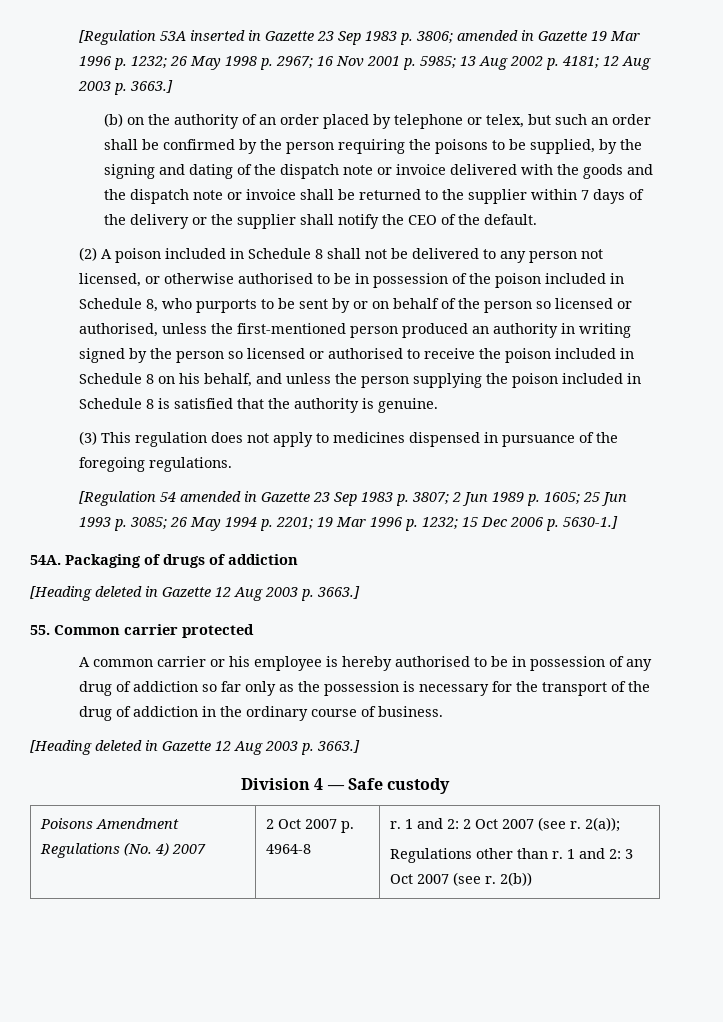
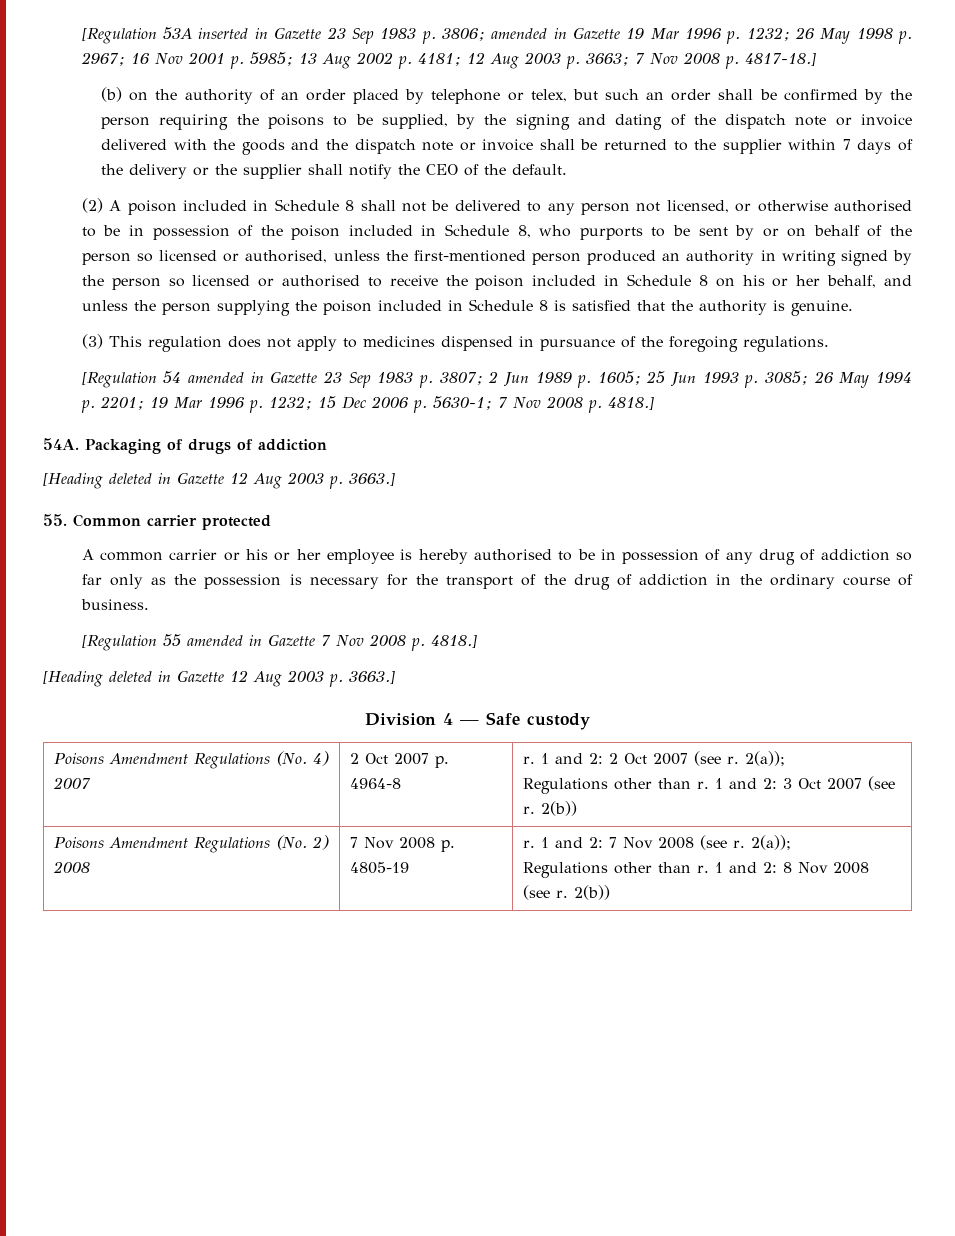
- [Regulation 53A inserted in Gazette 23 Sep 1983 p. 3806; amended in Gazette 19 Mar 1996 p. 1232; 26 May 1998 p. 2967; 16 Nov 2001 p. 5985; 13 Aug 2002 p. 4181; 12 Aug 2003 p. 3663.]
+ [Regulation 53A inserted in Gazette 23 Sep 1983 p. 3806; amended in Gazette 19 Mar 1996 p. 1232; 26 May 1998 p. 2967; 16 Nov 2001 p. 5985; 13 Aug 2002 p. 4181; 12 Aug 2003 p. 3663; 7 Nov 2008 p. 4817-18.]
- (2) A poison included in Schedule 8 shall not be delivered to any person not licensed, or otherwise authorised to be in possession of the poison included in Schedule 8, who purports to be sent by or on behalf of the person so licensed or authorised, unless the first-mentioned person produced an authority in writing signed by the person so licensed or authorised to receive the poison included in Schedule 8 on his behalf, and unless the person supplying the poison included in Schedule 8 is satisfied that the authority is genuine.
+ (2) A poison included in Schedule 8 shall not be delivered to any person not licensed, or otherwise authorised to be in possession of the poison included in Schedule 8, who purports to be sent by or on behalf of the person so licensed or authorised, unless the first-mentioned person produced an authority in writing signed by the person so licensed or authorised to receive the poison included in Schedule 8 on his or her behalf, and unless the person supplying the poison included in Schedule 8 is satisfied that the authority is genuine.
- [Regulation 54 amended in Gazette 23 Sep 1983 p. 3807; 2 Jun 1989 p. 1605; 25 Jun 1993 p. 3085; 26 May 1994 p. 2201; 19 Mar 1996 p. 1232; 15 Dec 2006 p. 5630-1.]
+ [Regulation 54 amended in Gazette 23 Sep 1983 p. 3807; 2 Jun 1989 p. 1605; 25 Jun 1993 p. 3085; 26 May 1994 p. 2201; 19 Mar 1996 p. 1232; 15 Dec 2006 p. 5630-1; 7 Nov 2008 p. 4818.]
- A common carrier or his employee is hereby authorised to be in possession of any drug of addiction so far only as the possession is necessary for the transport of the drug of addiction in the ordinary course of business.
+ A common carrier or his or her employee is hereby authorised to be in possession of any drug of addiction so far only as the possession is necessary for the transport of the drug of addiction in the ordinary course of business.
+ [Regulation 55 amended in Gazette 7 Nov 2008 p. 4818.]
+ Poisons Amendment Regulations (No. 2) 2008 | 7 Nov 2008 p. 4805-19 | r. 1 and 2: 7 Nov 2008 (see r. 2(a));
+ Regulations other than r. 1 and 2: 8 Nov 2008 (see r. 2(b))

